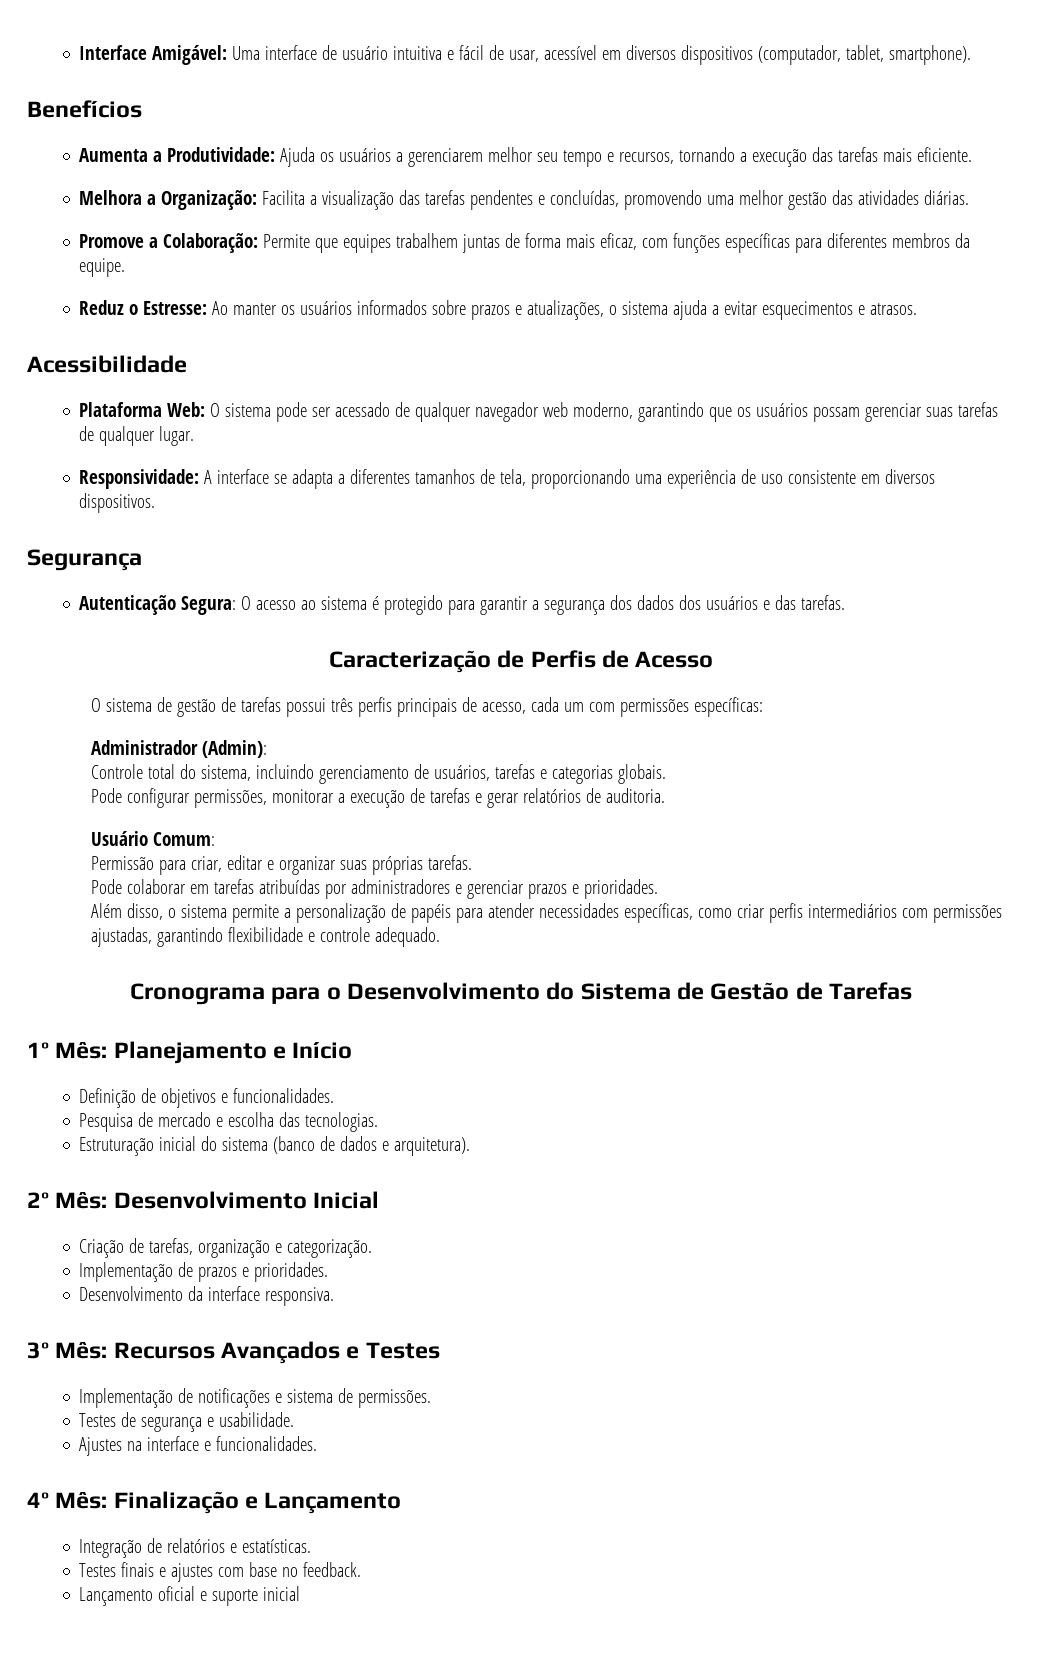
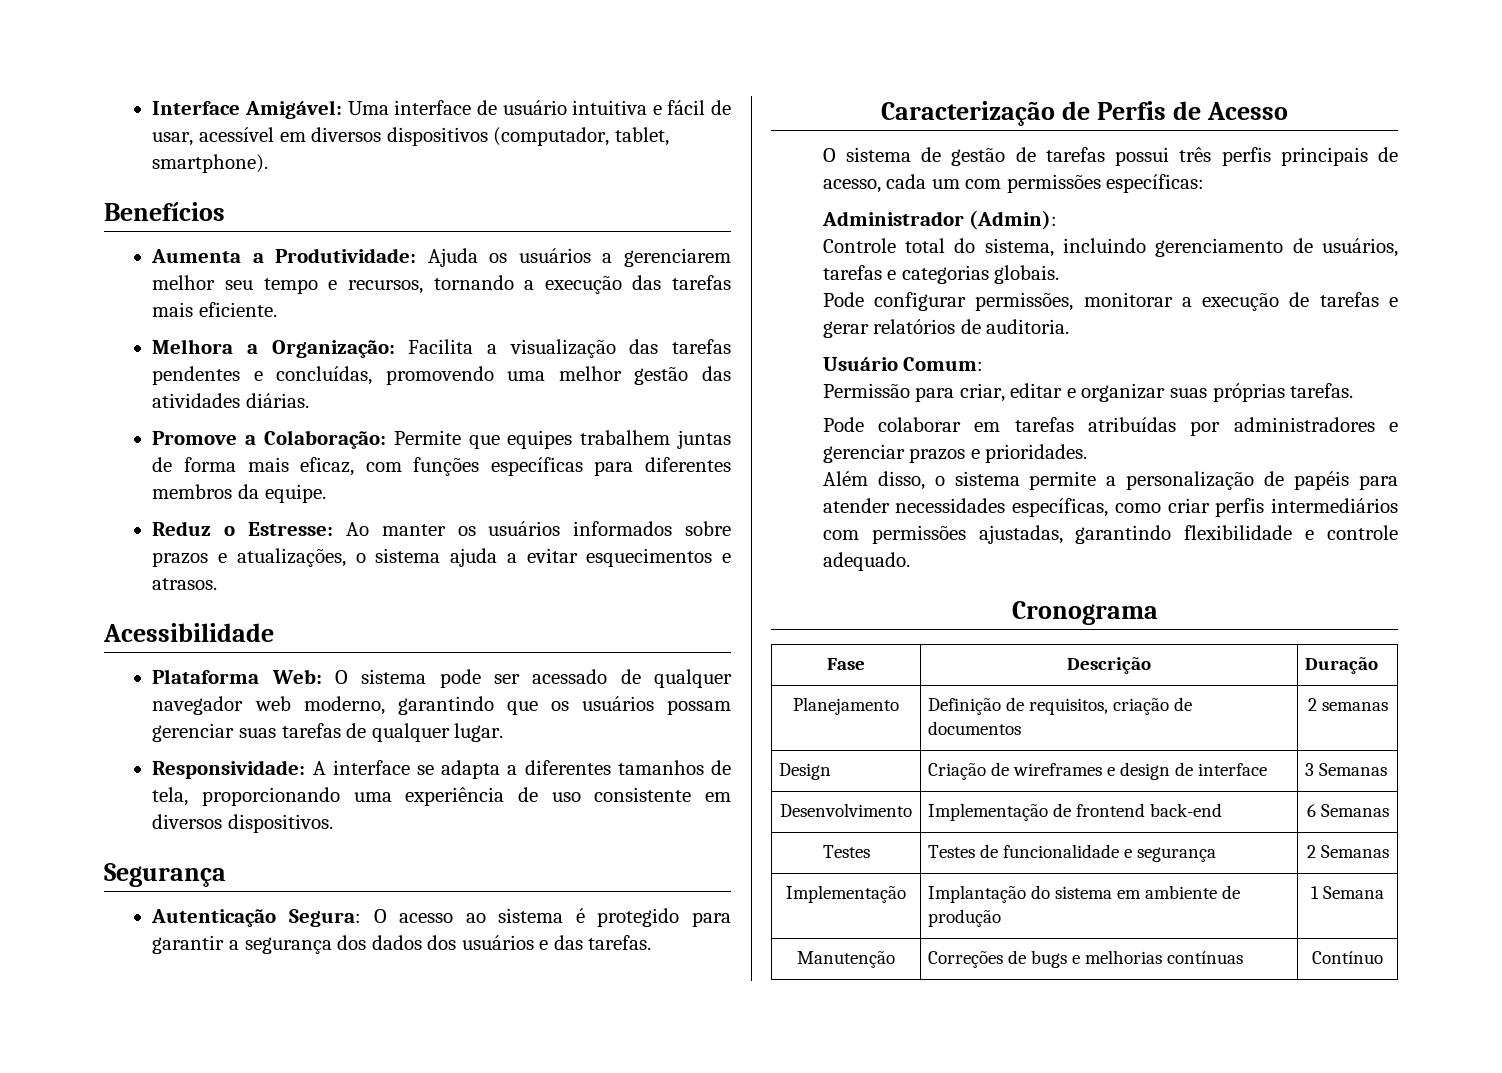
- Cronograma para o Desenvolvimento do Sistema de Gestão de Tarefas
- 1º Mês: Planejamento e Início
- Definição de objetivos e funcionalidades.
- Pesquisa de mercado e escolha das tecnologias.
- Estruturação inicial do sistema (banco de dados e arquitetura).
- 2º Mês: Desenvolvimento Inicial
- Criação de tarefas, organização e categorização.
- Implementação de prazos e prioridades.
- Desenvolvimento da interface responsiva.
- 3º Mês: Recursos Avançados e Testes
- Implementação de notificações e sistema de permissões.
- Testes de segurança e usabilidade.
- Ajustes na interface e funcionalidades.
- 4º Mês: Finalização e Lançamento
- Integração de relatórios e estatísticas.
- Testes finais e ajustes com base no feedback.
- Lançamento oficial e suporte inicial
+ Cronograma
+ Fase | Descrição | Duração
+ Planejamento | Definição de requisitos, criação de documentos | 2 semanas
+ Design | Criação de wireframes e design de interface | 3 Semanas
+ Desenvolvimento | Implementação de frontend back-end | 6 Semanas
+ Testes | Testes de funcionalidade e segurança | 2 Semanas
+ Implementação | Implantação do sistema em ambiente de produção | 1 Semana
+ Manutenção | Correções de bugs e melhorias contínuas | Contínuo

